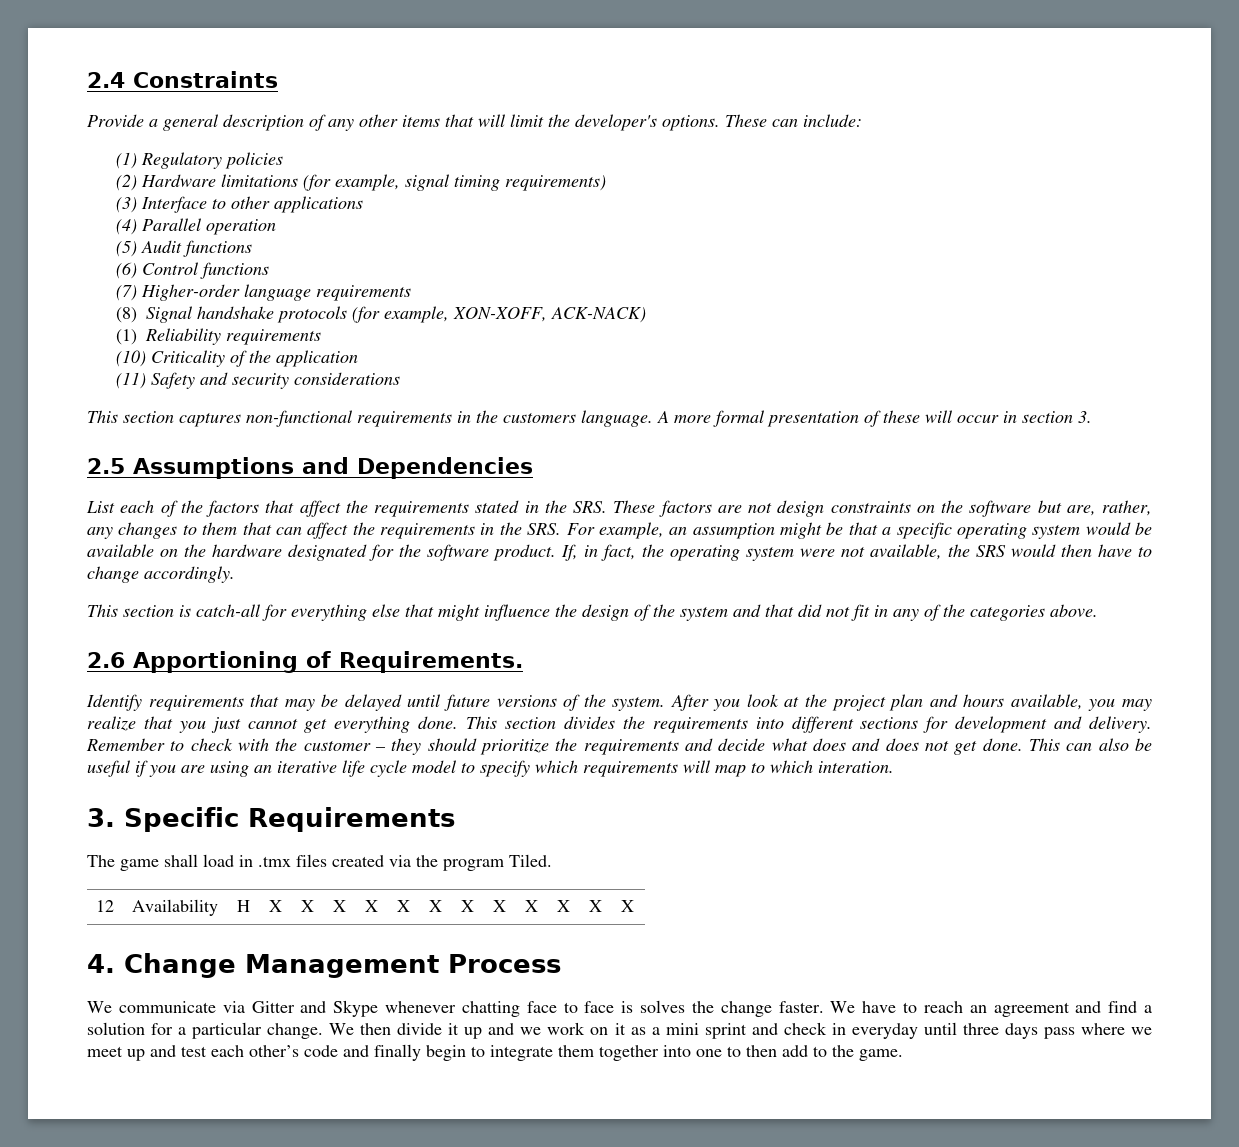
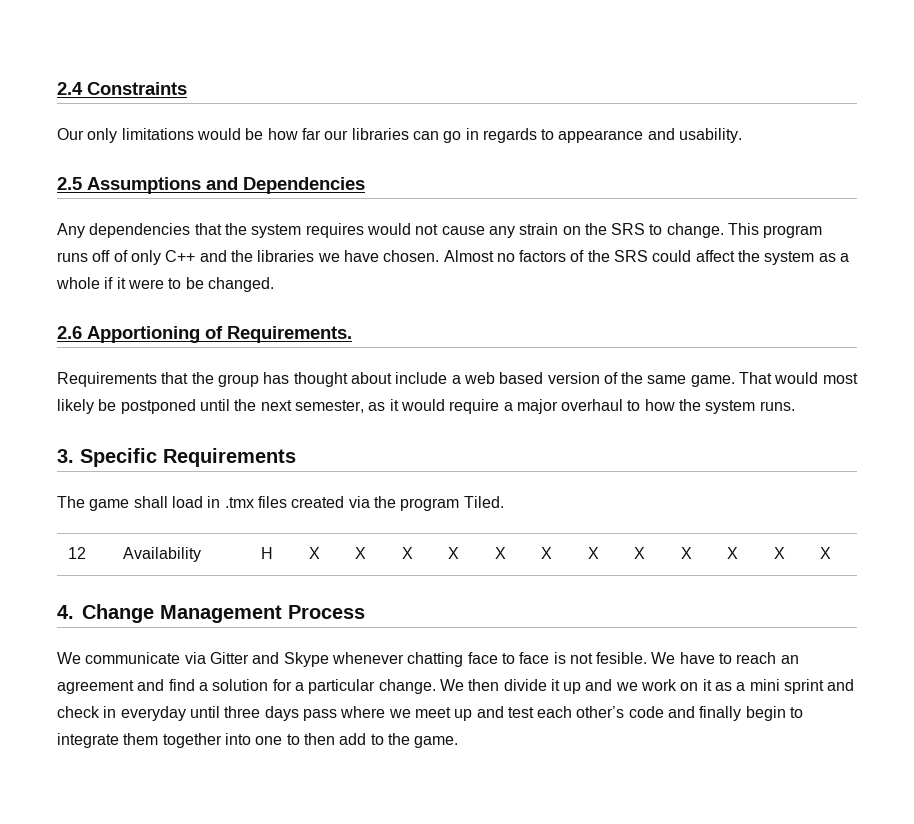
- Provide a general description of any other items that will limit the developer's options. These can include:
- (1) Regulatory policies
- (2) Hardware limitations (for example, signal timing requirements)
- (3) Interface to other applications
- (4) Parallel operation
- (5) Audit functions
- (6) Control functions
- (7) Higher-order language requirements
- (8) Signal handshake protocols (for example, XON-XOFF, ACK-NACK)
- (1) Reliability requirements
- (10) Criticality of the application
- (11) Safety and security considerations
- This section captures non-functional requirements in the customers language. A more formal presentation of these will occur in section 3.
+ Our only limitations would be how far our libraries can go in regards to appearance and usability.
  2.5 Assumptions and Dependencies
- List each of the factors that affect the requirements stated in the SRS. These factors are not design constraints on the software but are, rather, any changes to them that can affect the requirements in the SRS. For example, an assumption might be that a specific operating system would be available on the hardware designated for the software product. If, in fact, the operating system were not available, the SRS would then have to change accordingly.
- This section is catch-all for everything else that might influence the design of the system and that did not fit in any of the categories above.
+ Any dependencies that the system requires would not cause any strain on the SRS to change. This program runs off of only C++ and the libraries we have chosen. Almost no factors of the SRS could affect the system as a whole if it were to be changed.
  2.6 Apportioning of Requirements.
- Identify requirements that may be delayed until future versions of the system. After you look at the project plan and hours available, you may realize that you just cannot get everything done. This section divides the requirements into different sections for development and delivery. Remember to check with the customer – they should prioritize the requirements and decide what does and does not get done. This can also be useful if you are using an iterative life cycle model to specify which requirements will map to which interation.
+ Requirements that the group has thought about include a web based version of the same game. That would most likely be postponed until the next semester, as it would require a major overhaul to how the system runs.
- We communicate via Gitter and Skype whenever chatting face to face is solves the change faster.
+ We communicate via Gitter and Skype whenever chatting face to face is not fesible.

